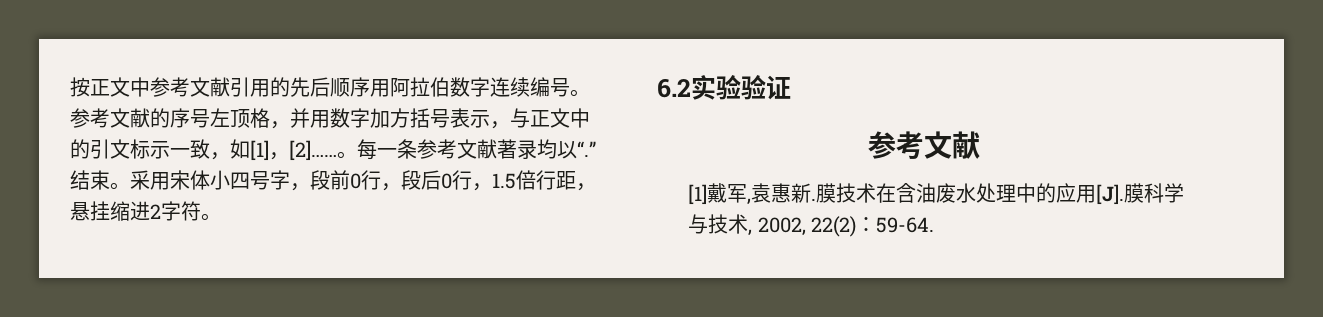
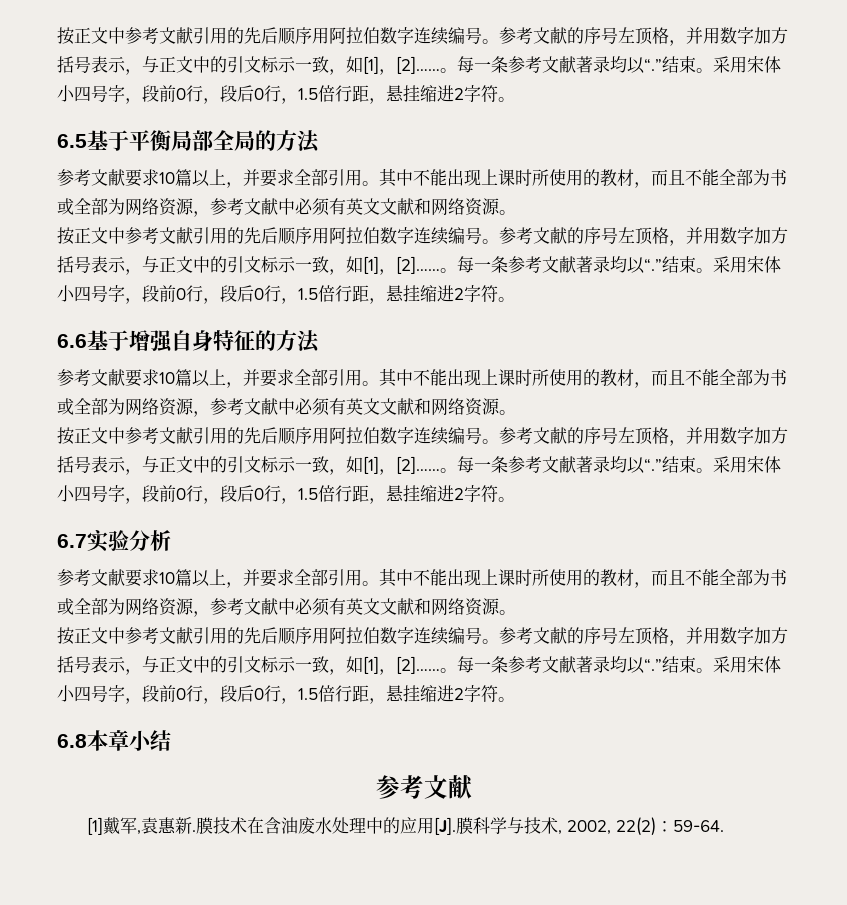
- 6.2实验验证
+ 6.5基于平衡局部全局的方法
+ 参考文献要求10篇以上，并要求全部引用。其中不能出现上课时所使用的教材，而且不能全部为书或全部为网络资源，参考文献中必须有英文文献和网络资源。
+ 按正文中参考文献引用的先后顺序用阿拉伯数字连续编号。参考文献的序号左顶格，并用数字加方括号表示，与正文中的引文标示一致，如[1]，[2]……。每一条参考文献著录均以“.”结束。采用宋体小四号字，段前0行，段后0行，1.5倍行距，悬挂缩进2字符。
+ 6.6基于增强自身特征的方法
+ 参考文献要求10篇以上，并要求全部引用。其中不能出现上课时所使用的教材，而且不能全部为书或全部为网络资源，参考文献中必须有英文文献和网络资源。
+ 按正文中参考文献引用的先后顺序用阿拉伯数字连续编号。参考文献的序号左顶格，并用数字加方括号表示，与正文中的引文标示一致，如[1]，[2]……。每一条参考文献著录均以“.”结束。采用宋体小四号字，段前0行，段后0行，1.5倍行距，悬挂缩进2字符。
+ 6.7实验分析
+ 参考文献要求10篇以上，并要求全部引用。其中不能出现上课时所使用的教材，而且不能全部为书或全部为网络资源，参考文献中必须有英文文献和网络资源。
+ 按正文中参考文献引用的先后顺序用阿拉伯数字连续编号。参考文献的序号左顶格，并用数字加方括号表示，与正文中的引文标示一致，如[1]，[2]……。每一条参考文献著录均以“.”结束。采用宋体小四号字，段前0行，段后0行，1.5倍行距，悬挂缩进2字符。
+ 6.8本章小结

